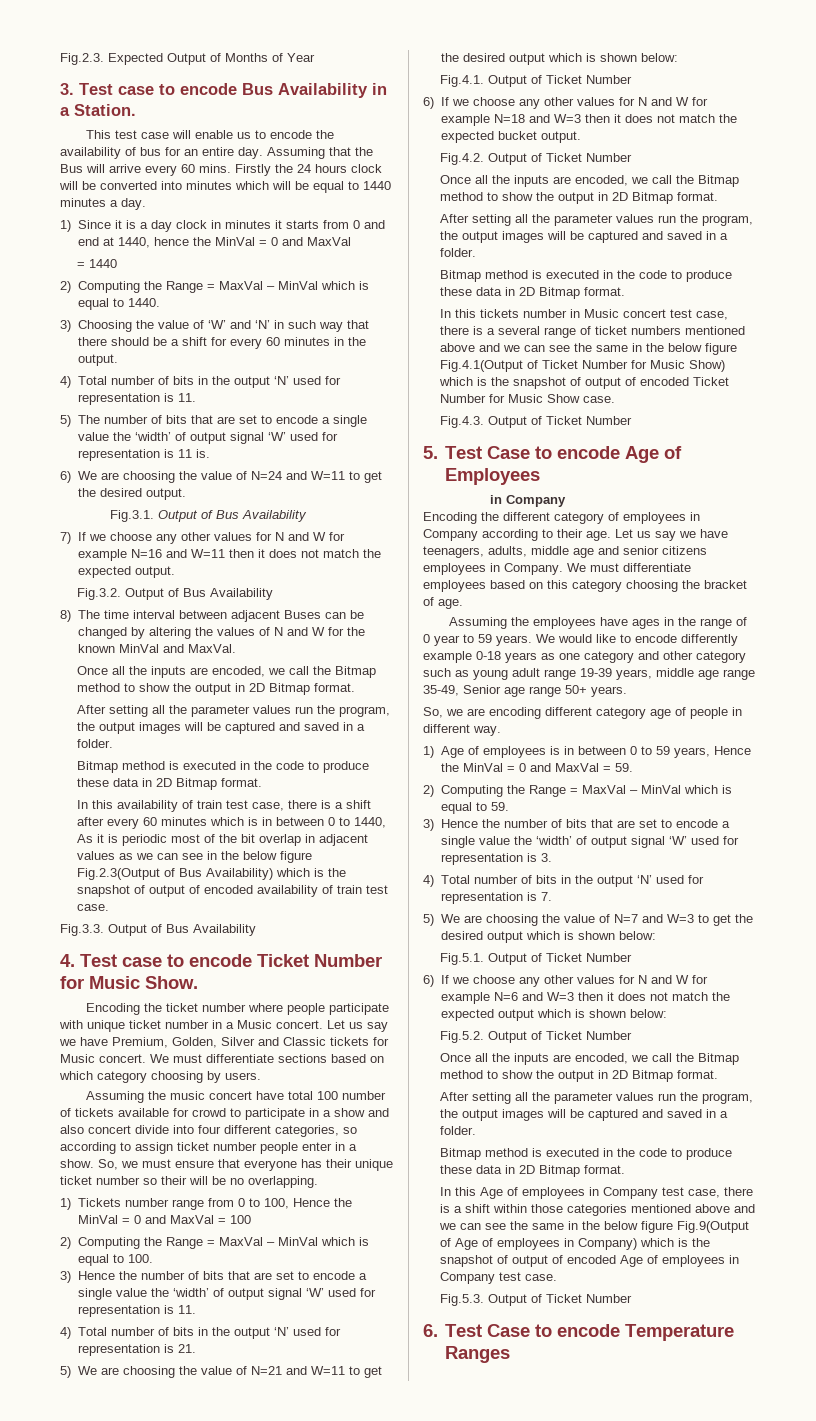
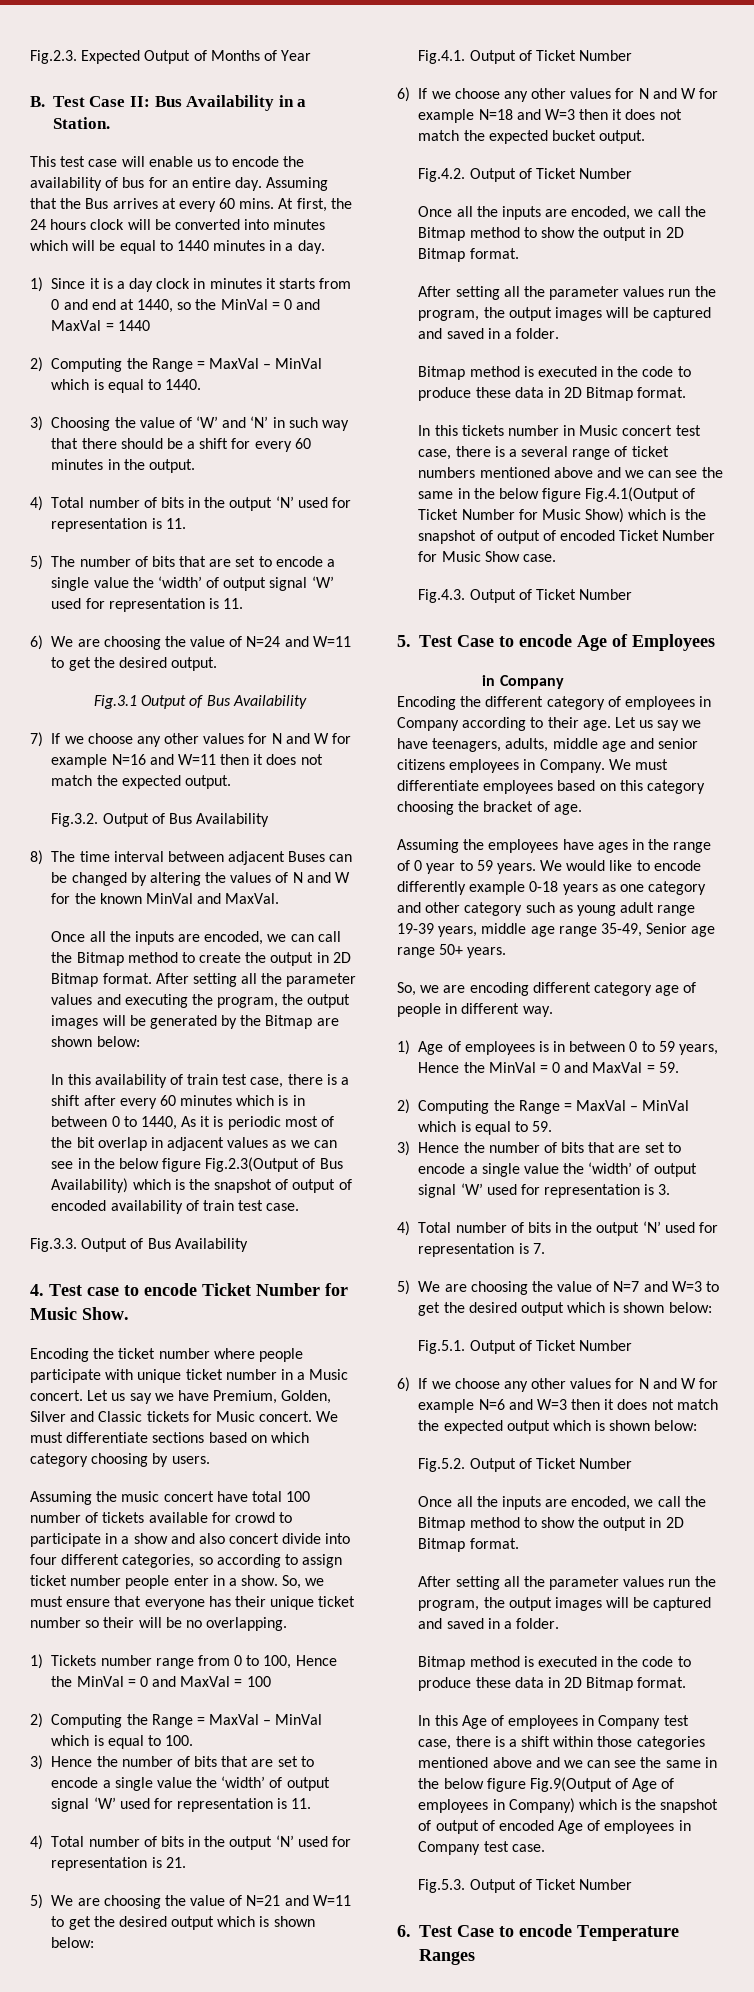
- 3. Test case to encode Bus Availability in a Station.
+ B. Test Case II: Bus Availability in a Station.
- Assuming that the Bus will arrive every 60 mins.
+ Assuming that the Bus arrives at every 60 mins.
- Firstly the 24 hours clock will be converted into minutes which will be equal to 1440 minutes a day.
+ At first, the 24 hours clock will be converted into minutes which will be equal to 1440 minutes in a day.
- 1) Since it is a day clock in minutes it starts from 0 and end at 1440, hence the MinVal = 0 and MaxVal
- = 1440
+ 1) Since it is a day clock in minutes it starts from 0 and end at 1440, so the MinVal = 0 and MaxVal = 1440
- 5) The number of bits that are set to encode a single value the ‘width’ of output signal ‘W’ used for representation is 11 is.
+ 5) The number of bits that are set to encode a single value the ‘width’ of output signal ‘W’ used for representation is 11.
- Fig.3.1. Output of Bus Availability
+ Fig.3.1 Output of Bus Availability
  8) The time interval between adjacent Buses can be changed by altering the values of N and W for the known MinVal and MaxVal.
- Once all the inputs are encoded, we call the Bitmap method to show the output in 2D Bitmap format.
- After setting all the parameter values run the program, the output images will be captured and saved in a folder.
- Bitmap method is executed in the code to produce these data in 2D Bitmap format.
+ Once all the inputs are encoded, we can call the Bitmap method to create the output in 2D Bitmap format. After setting all the parameter values and executing the program, the output images will be generated by the Bitmap are shown below:

